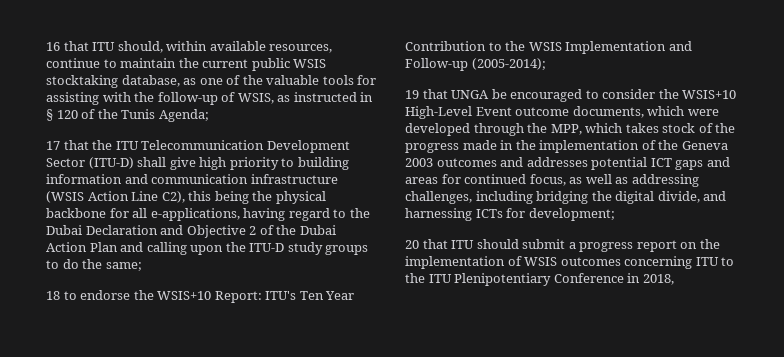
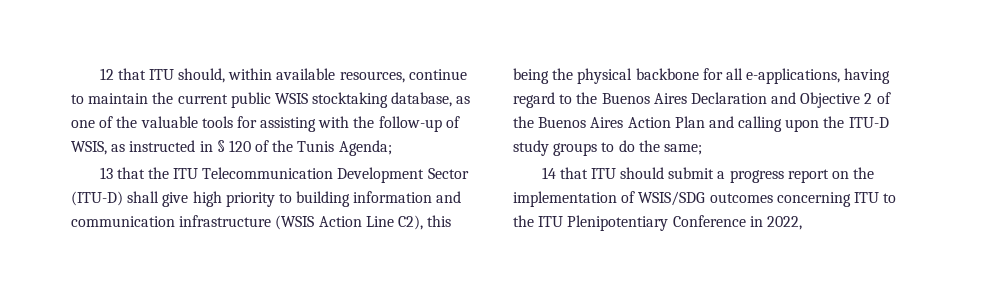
- 16 that ITU should, within available resources, continue to maintain the current public WSIS stocktaking database, as one of the valuable tools for assisting with the follow-up of WSIS, as instructed in § 120 of the Tunis Agenda;
+ 12 that ITU should, within available resources, continue to maintain the current public WSIS stocktaking database, as one of the valuable tools for assisting with the follow-up of WSIS, as instructed in § 120 of the Tunis Agenda;
- 17 that the ITU Telecommunication Development Sector (ITU-D) shall give high priority to building information and communication infrastructure (WSIS Action Line C2), this being the physical backbone for all e-applications, having regard to the Dubai Declaration and Objective 2 of the Dubai Action Plan and calling upon the ITU-D study groups to do the same;
+ 13 that the ITU Telecommunication Development Sector (ITU-D) shall give high priority to building information and communication infrastructure (WSIS Action Line C2), this being the physical backbone for all e-applications, having regard to the Buenos Aires Declaration and Objective 2 of the Buenos Aires Action Plan and calling upon the ITU-D study groups to do the same;
- 18 to endorse the WSIS+10 Report: ITU's Ten Year Contribution to the WSIS Implementation and Follow-up (2005-2014);
- 19 that UNGA be encouraged to consider the WSIS+10 High-Level Event outcome documents, which were developed through the MPP, which takes stock of the progress made in the implementation of the Geneva 2003 outcomes and addresses potential ICT gaps and areas for continued focus, as well as addressing challenges, including bridging the digital divide, and harnessing ICTs for development;
- 20 that ITU should submit a progress report on the implementation of WSIS outcomes concerning ITU to the ITU Plenipotentiary Conference in 2018,
+ 14 that ITU should submit a progress report on the implementation of WSIS/SDG outcomes concerning ITU to the ITU Plenipotentiary Conference in 2022,

